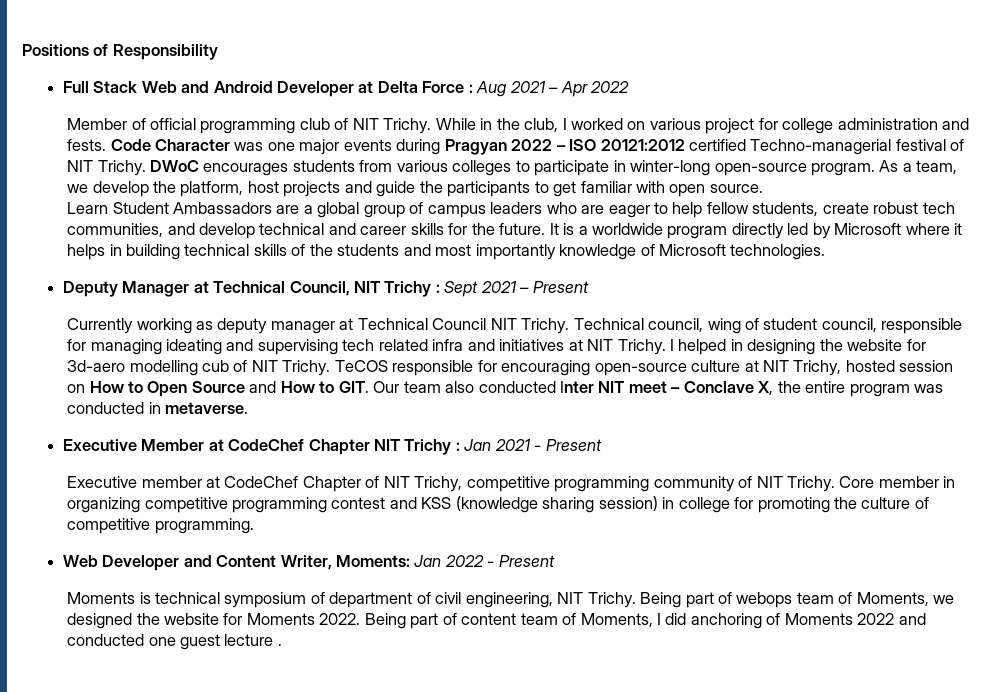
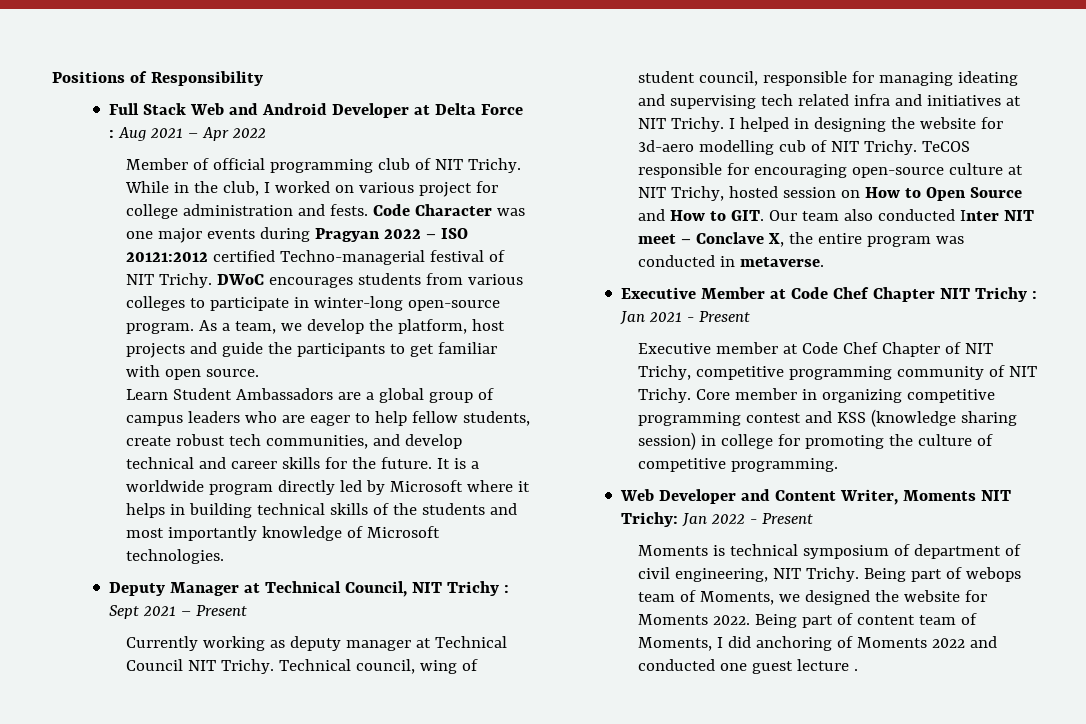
- Executive Member at CodeChef Chapter NIT Trichy : Jan 2021 - Present
+ Executive Member at Code Chef Chapter NIT Trichy : Jan 2021 - Present
- Executive member at CodeChef Chapter of NIT Trichy, competitive programming community of NIT Trichy.
+ Executive member at Code Chef Chapter of NIT Trichy, competitive programming community of NIT Trichy.
- Web Developer and Content Writer, Moments: Jan 2022 - Present
+ Web Developer and Content Writer, Moments NIT Trichy: Jan 2022 - Present

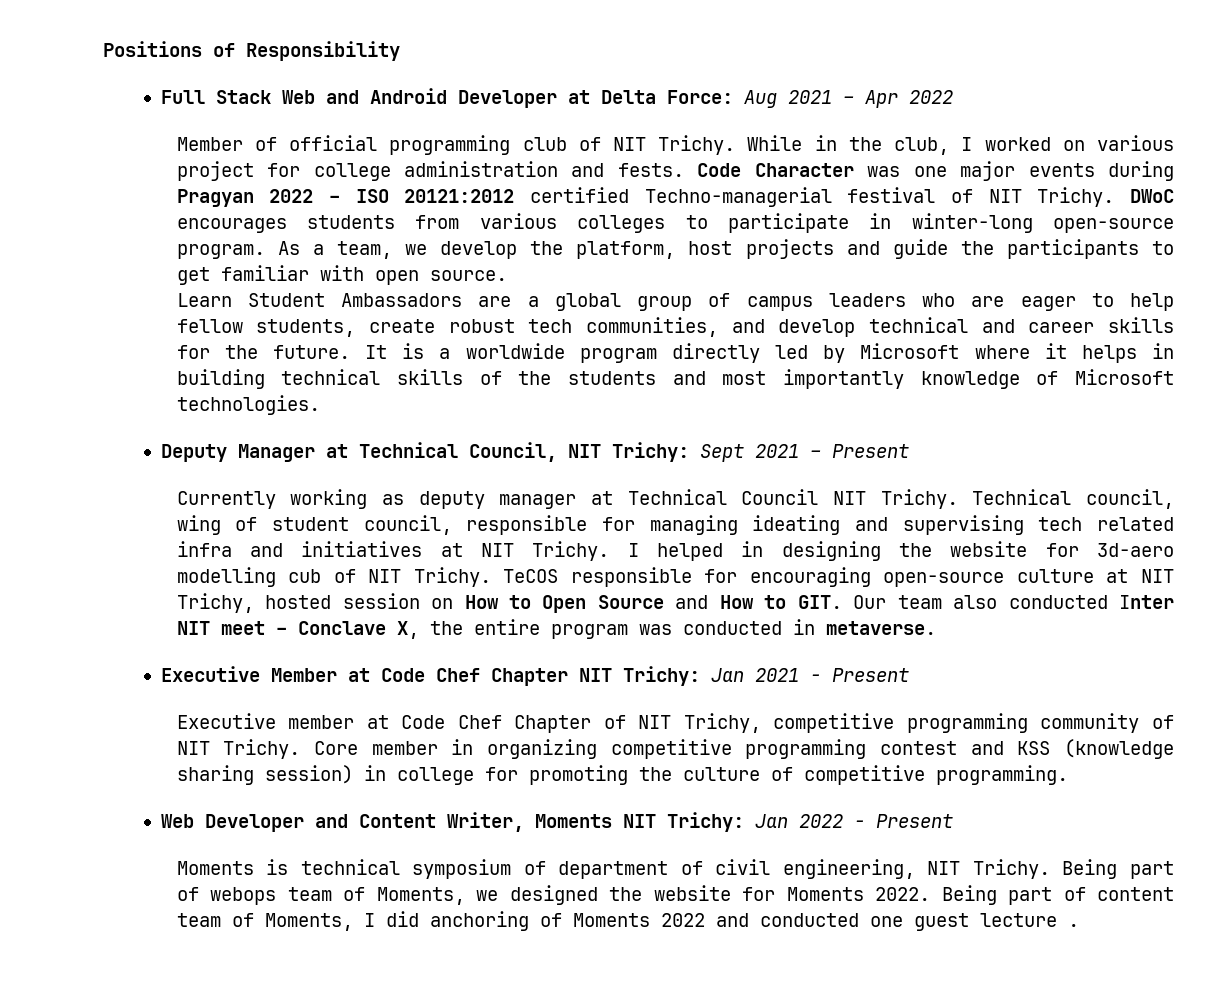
- Full Stack Web and Android Developer at Delta Force : Aug 2021 – Apr 2022
+ Full Stack Web and Android Developer at Delta Force: Aug 2021 – Apr 2022
- Deputy Manager at Technical Council, NIT Trichy : Sept 2021 – Present
+ Deputy Manager at Technical Council, NIT Trichy: Sept 2021 – Present
- Executive Member at Code Chef Chapter NIT Trichy : Jan 2021 - Present
+ Executive Member at Code Chef Chapter NIT Trichy: Jan 2021 - Present

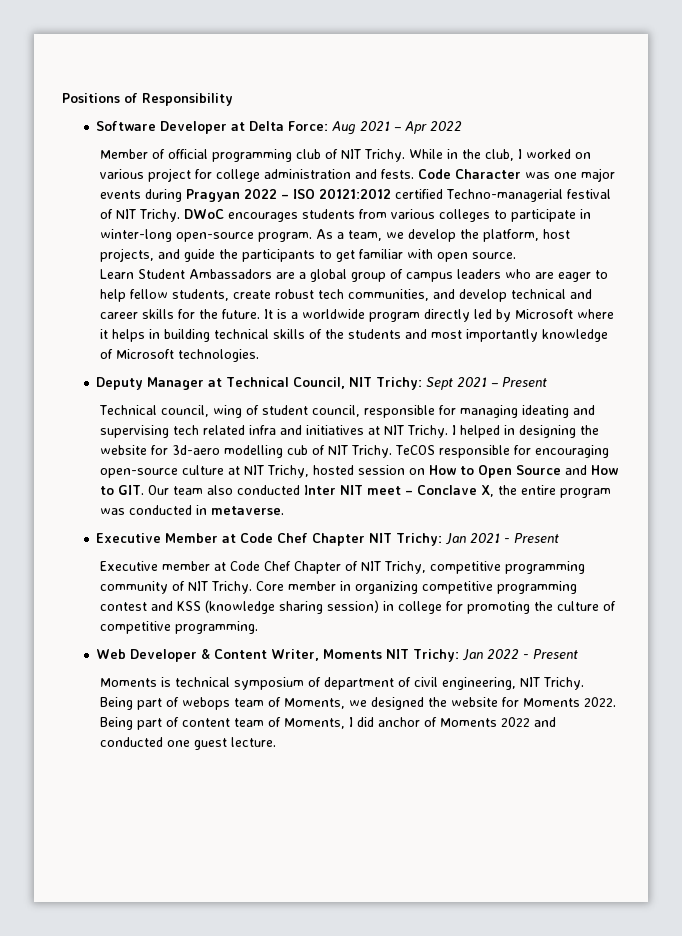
- Full Stack Web and Android Developer at Delta Force: Aug 2021 – Apr 2022
+ Software Developer at Delta Force: Aug 2021 – Apr 2022
- As a team, we develop the platform, host projects and guide the participants to get familiar with open source.
+ As a team, we develop the platform, host projects, and guide the participants to get familiar with open source.
- Currently working as deputy manager at Technical Council NIT Trichy.
- Web Developer and Content Writer, Moments NIT Trichy: Jan 2022 - Present
+ Web Developer & Content Writer, Moments NIT Trichy: Jan 2022 - Present
- Being part of content team of Moments, I did anchoring of Moments 2022 and conducted one guest lecture .
+ Being part of content team of Moments, I did anchor of Moments 2022 and conducted one guest lecture.

